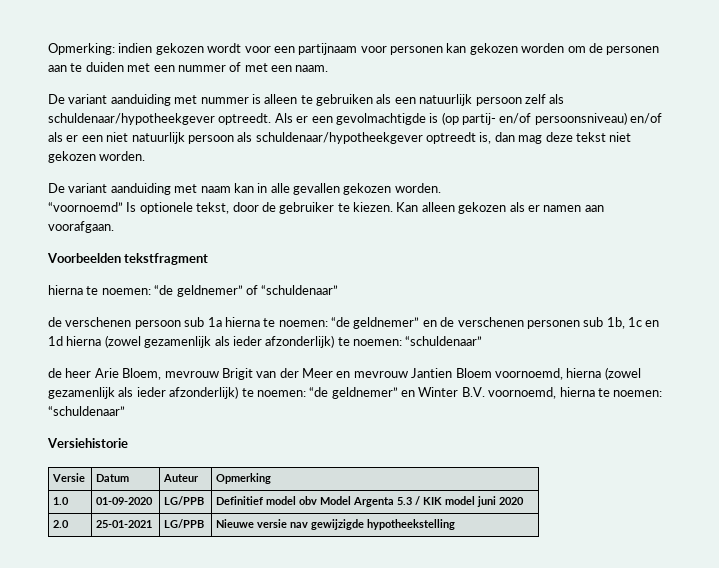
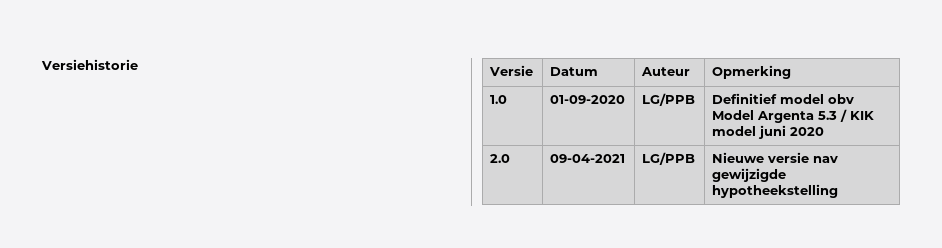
- Opmerking: indien gekozen wordt voor een partijnaam voor personen kan gekozen worden om de personen aan te duiden met een nummer of met een naam.
- De variant aanduiding met nummer is alleen te gebruiken als een natuurlijk persoon zelf als schuldenaar/hypotheekgever optreedt. Als er een gevolmachtigde is (op partij- en/of persoonsniveau) en/of als er een niet natuurlijk persoon als schuldenaar/hypotheekgever optreedt is, dan mag deze tekst niet gekozen worden.
- De variant aanduiding met naam kan in alle gevallen gekozen worden.
- “voornoemd” Is optionele tekst, door de gebruiker te kiezen. Kan alleen gekozen als er namen aan voorafgaan.
- Voorbeelden tekstfragment
- hierna te noemen: “de geldnemer” of “schuldenaar”
- de verschenen persoon sub 1a hierna te noemen: “de geldnemer” en de verschenen personen sub 1b, 1c en 1d hierna (zowel gezamenlijk als ieder afzonderlijk) te noemen: “schuldenaar”
- de heer Arie Bloem, mevrouw Brigit van der Meer en mevrouw Jantien Bloem voornoemd, hierna (zowel gezamenlijk als ieder afzonderlijk) te noemen: “de geldnemer” en Winter B.V. voornoemd, hierna te noemen: “schuldenaar”
- 2.0 | 25-01-2021 | LG/PPB | Nieuwe versie nav gewijzigde hypotheekstelling
+ 2.0 | 09-04-2021 | LG/PPB | Nieuwe versie nav gewijzigde hypotheekstelling

